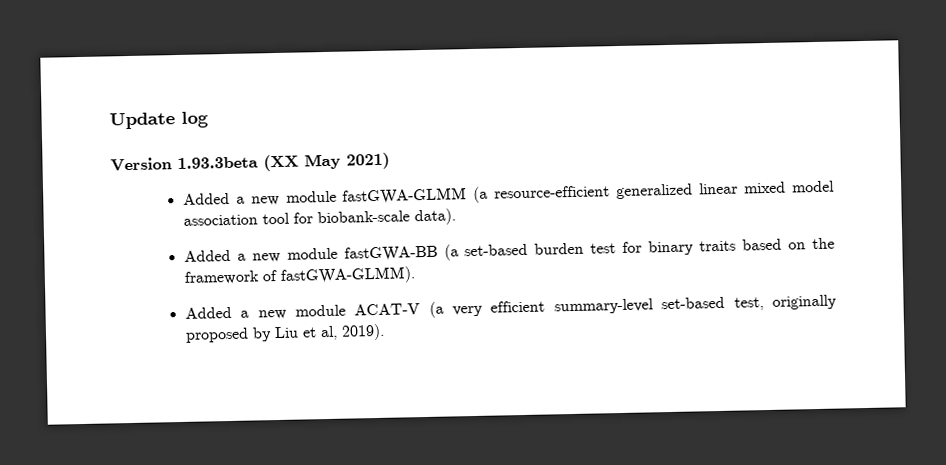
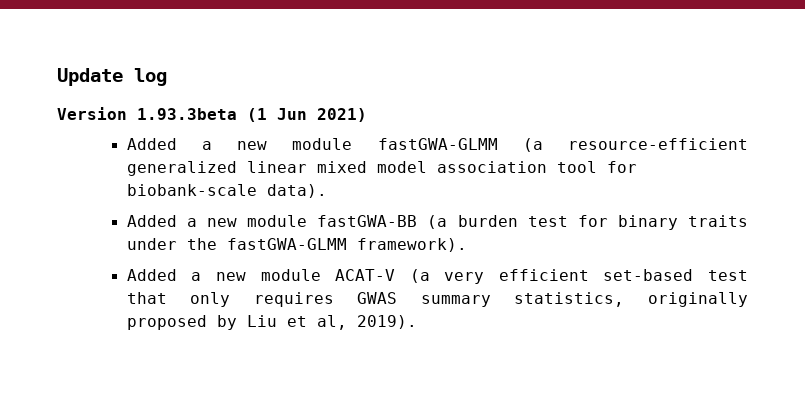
- Version 1.93.3beta (XX May 2021)
+ Version 1.93.3beta (1 Jun 2021)
- Added a new module fastGWA-BB (a set-based burden test for binary traits based on the framework of fastGWA-GLMM).
+ Added a new module fastGWA-BB (a burden test for binary traits under the fastGWA-GLMM framework).
- Added a new module ACAT-V (a very efficient summary-level set-based test, originally proposed by Liu et al, 2019).
+ Added a new module ACAT-V (a very efficient set-based test that only requires GWAS summary statistics, originally proposed by Liu et al, 2019).

